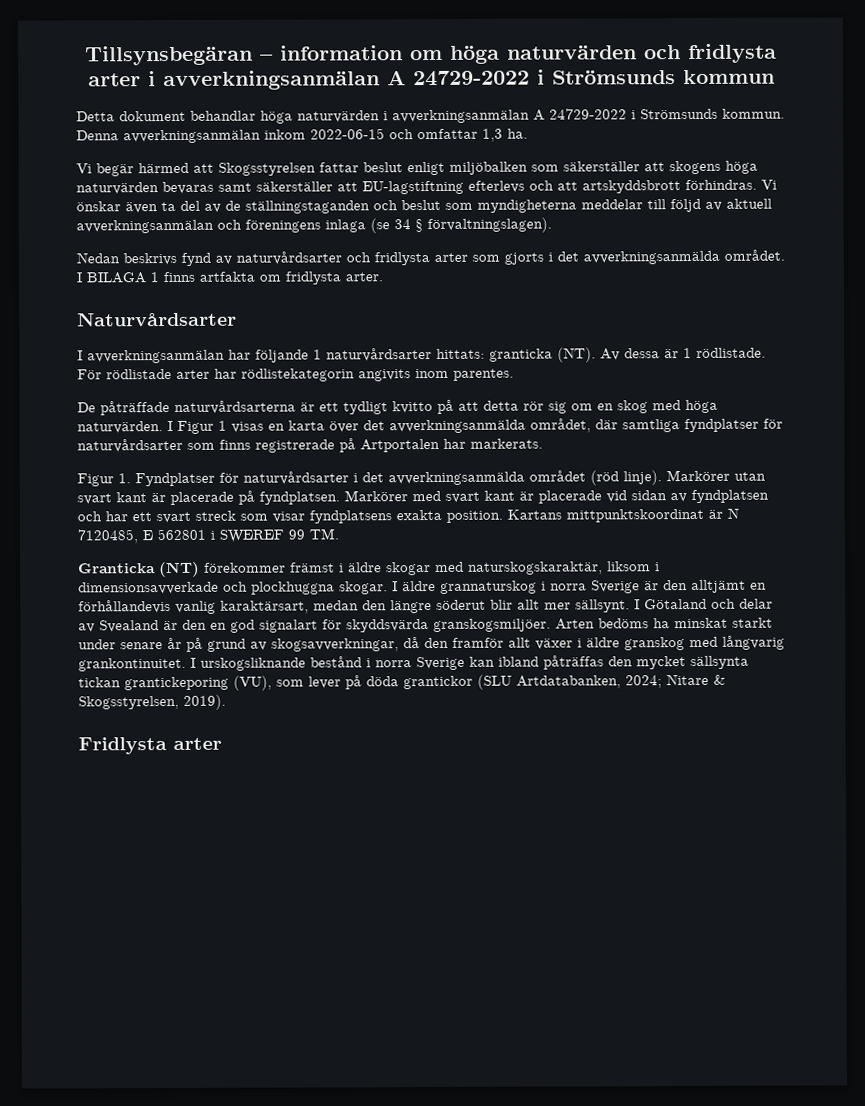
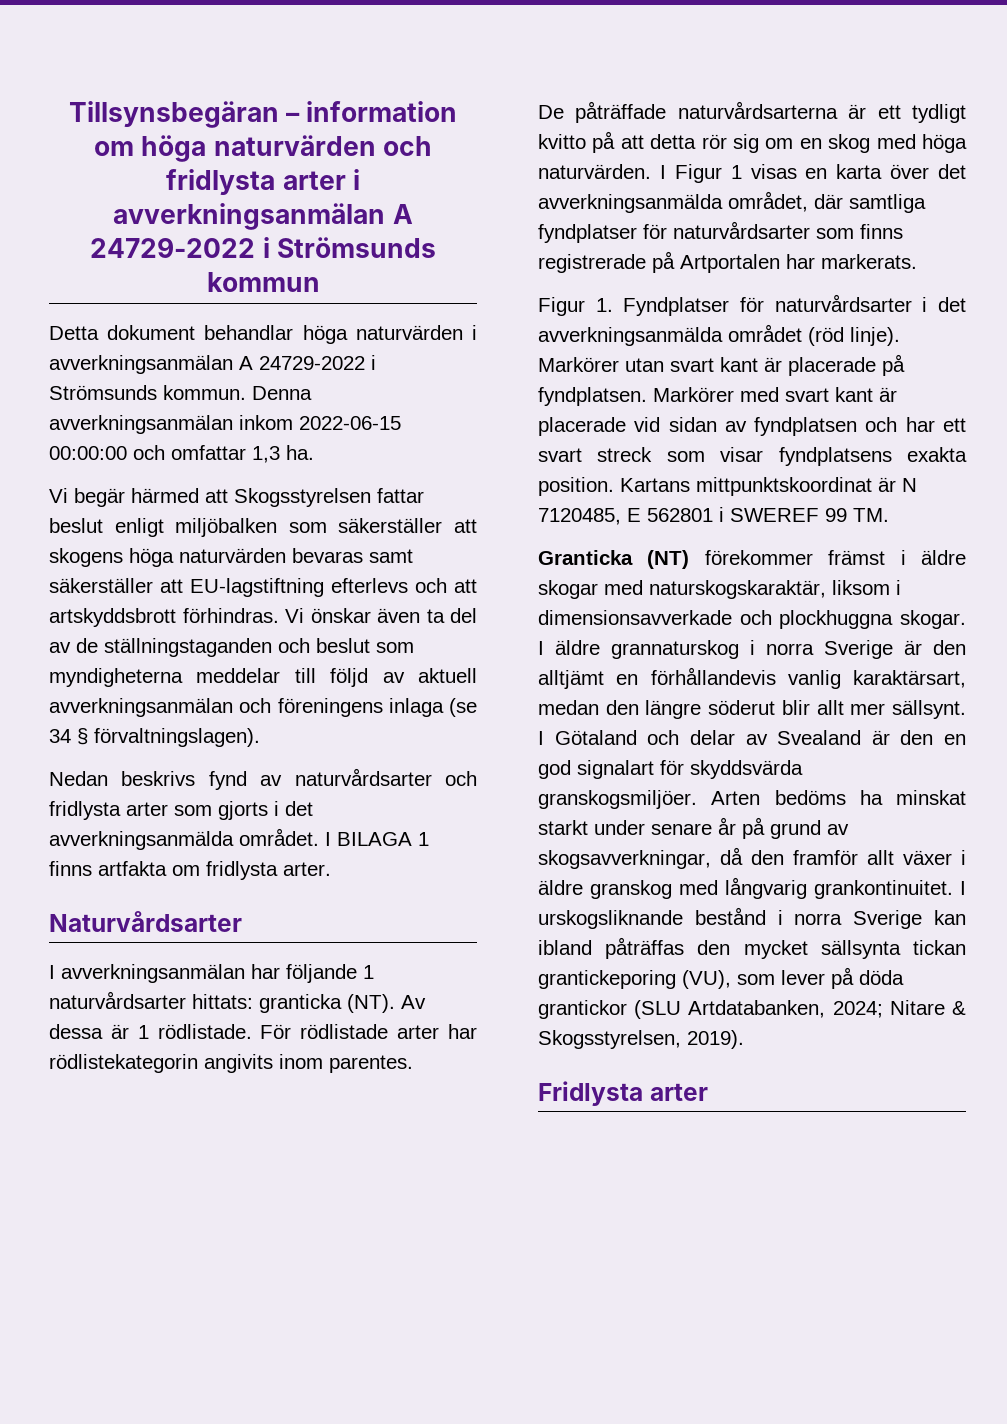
- Denna avverkningsanmälan inkom 2022-06-15 och omfattar 1,3 ha.
+ Denna avverkningsanmälan inkom 2022-06-15 00:00:00 och omfattar 1,3 ha.

